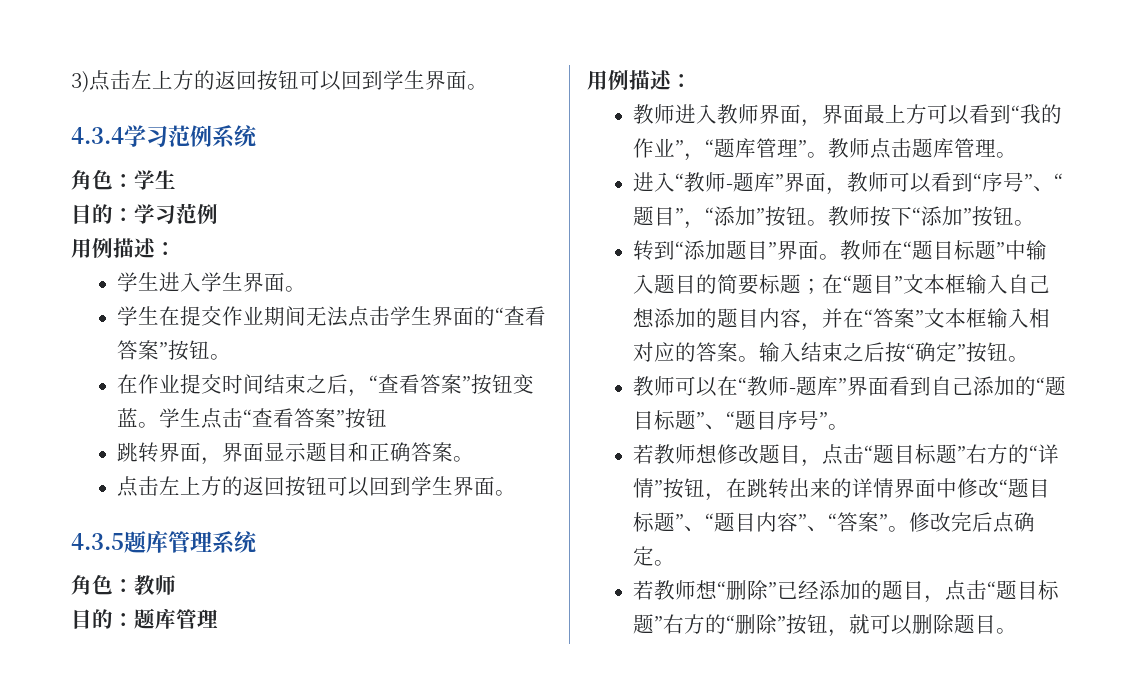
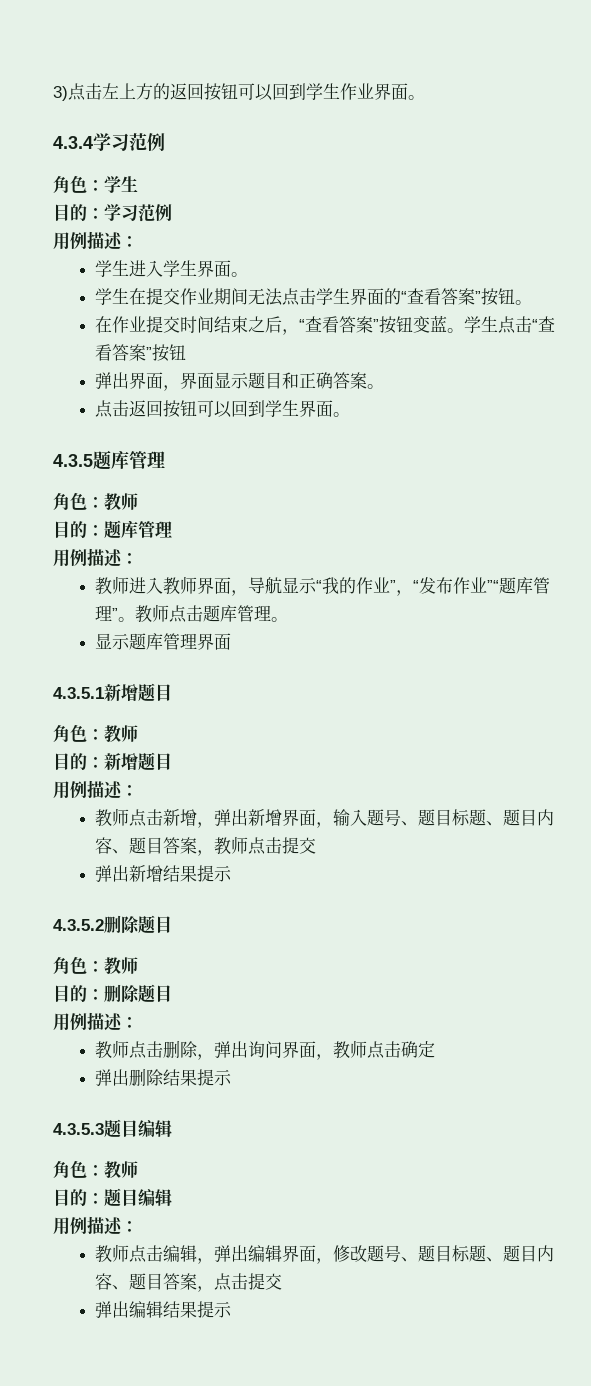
- 3)点击左上方的返回按钮可以回到学生界面。
+ 3)点击左上方的返回按钮可以回到学生作业界面。
- 4.3.4学习范例系统
+ 4.3.4学习范例
- 跳转界面，界面显示题目和正确答案。
- 点击左上方的返回按钮可以回到学生界面。
+ 弹出界面，界面显示题目和正确答案。
+ 点击返回按钮可以回到学生界面。
- 4.3.5题库管理系统
+ 4.3.5题库管理
- 教师进入教师界面，界面最上方可以看到“我的作业”，“题库管理”。
+ 教师进入教师界面，导航显示“我的作业”，“发布作业”“题库管理”。
- 进入“教师-题库”界面，教师可以看到“序号”、“题目”，“添加”按钮。教师按下“添加”按钮。
- 转到“添加题目”界面。教师在“题目标题”中输入题目的简要标题；在“题目”文本框输入自己想添加的题目内容，并在“答案”文本框输入相对应的答案。输入结束之后按“确定”按钮。
- 教师可以在“教师-题库”界面看到自己添加的“题目标题”、“题目序号”。
- 若教师想修改题目，点击“题目标题”右方的“详情”按钮，在跳转出来的详情界面中修改“题目标题”、“题目内容”、“答案”。修改完后点确定。
- 若教师想“删除”已经添加的题目，点击“题目标题”右方的“删除”按钮，就可以删除题目。
+ 显示题库管理界面
+ 4.3.5.1新增题目
+ 角色：教师
+ 目的：新增题目
+ 用例描述：
+ 教师点击新增，弹出新增界面，输入题号、题目标题、题目内容、题目答案，教师点击提交
+ 弹出新增结果提示
+ 4.3.5.2删除题目
+ 角色：教师
+ 目的：删除题目
+ 用例描述：
+ 教师点击删除，弹出询问界面，教师点击确定
+ 弹出删除结果提示
+ 4.3.5.3题目编辑
+ 角色：教师
+ 目的：题目编辑
+ 用例描述：
+ 教师点击编辑，弹出编辑界面，修改题号、题目标题、题目内容、题目答案，点击提交
+ 弹出编辑结果提示

